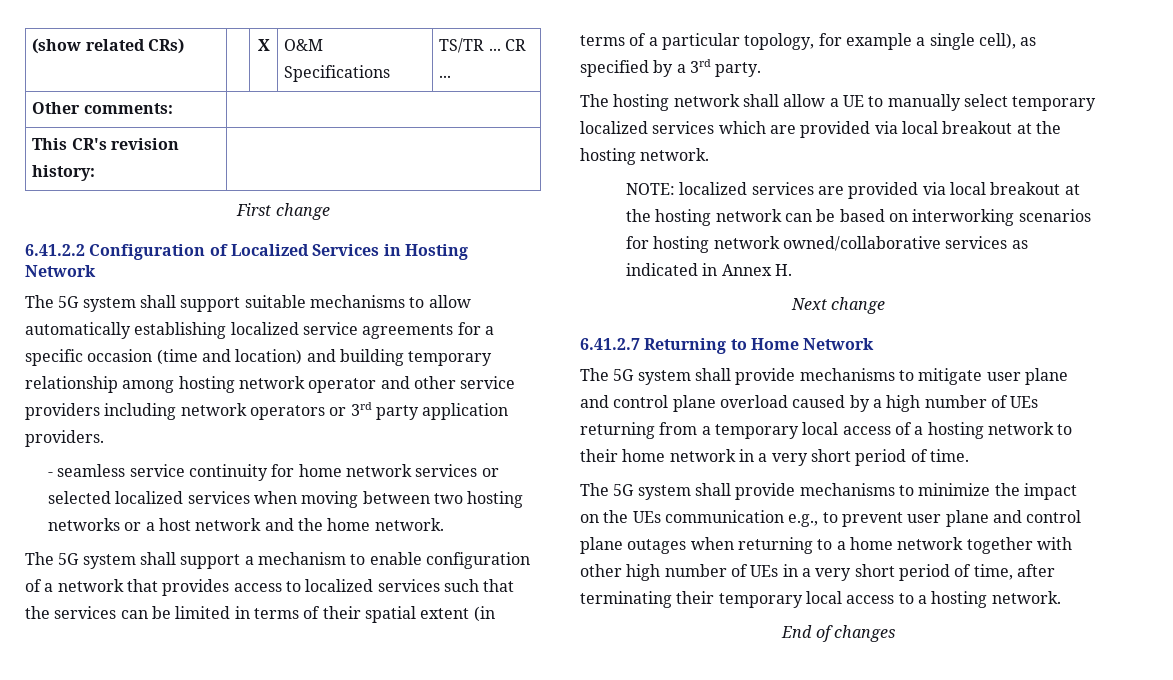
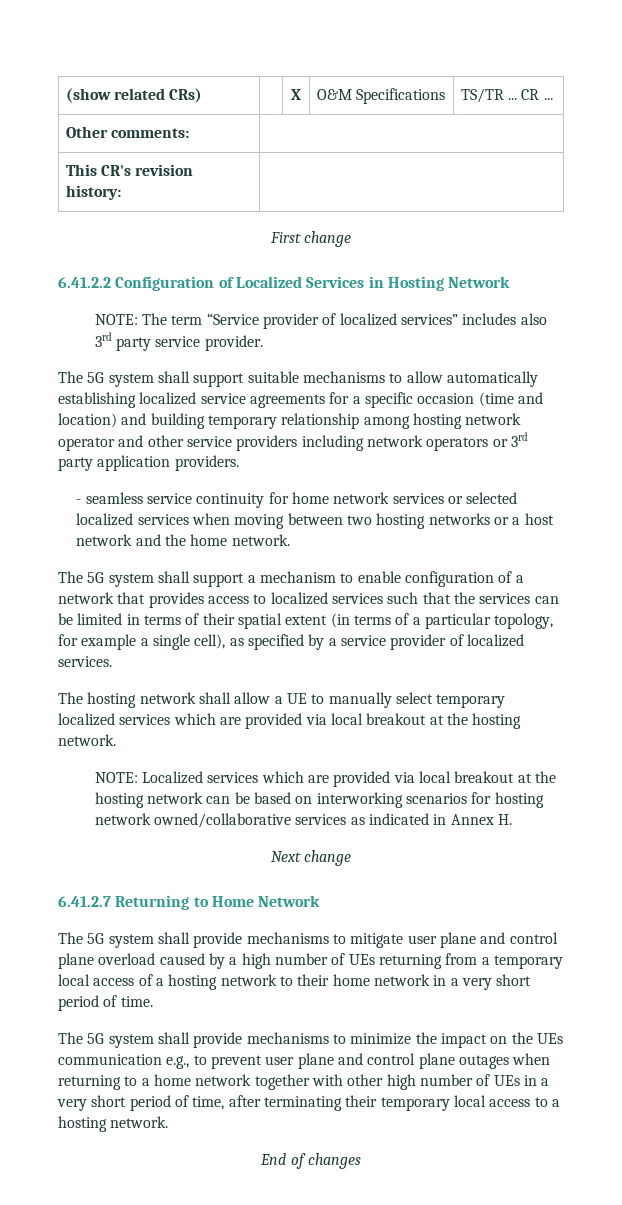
+ NOTE: The term “Service provider of localized services” includes also 3rd party service provider.
- The 5G system shall support a mechanism to enable configuration of a network that provides access to localized services such that the services can be limited in terms of their spatial extent (in terms of a particular topology, for example a single cell), as specified by a 3rd party.
+ The 5G system shall support a mechanism to enable configuration of a network that provides access to localized services such that the services can be limited in terms of their spatial extent (in terms of a particular topology, for example a single cell), as specified by a service provider of localized services.
- NOTE: localized services are provided via local breakout at the hosting network can be based on interworking scenarios for hosting network owned/collaborative services as indicated in Annex H.
+ NOTE: Localized services which are provided via local breakout at the hosting network can be based on interworking scenarios for hosting network owned/collaborative services as indicated in Annex H.

